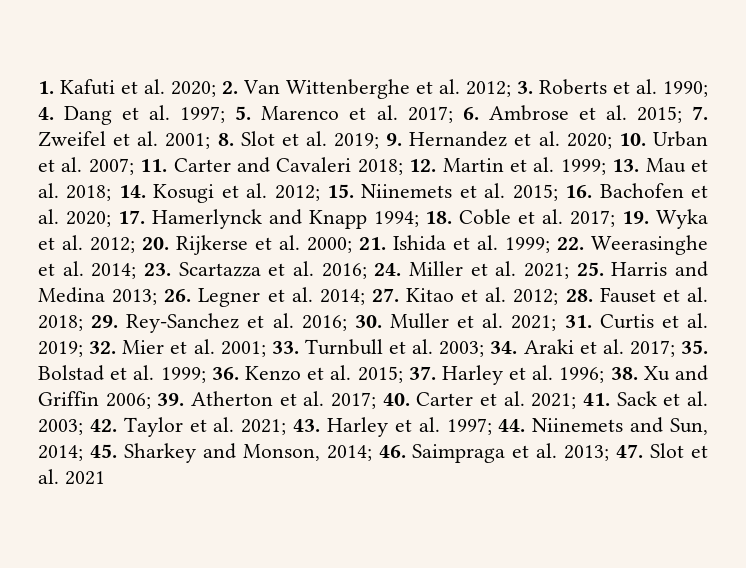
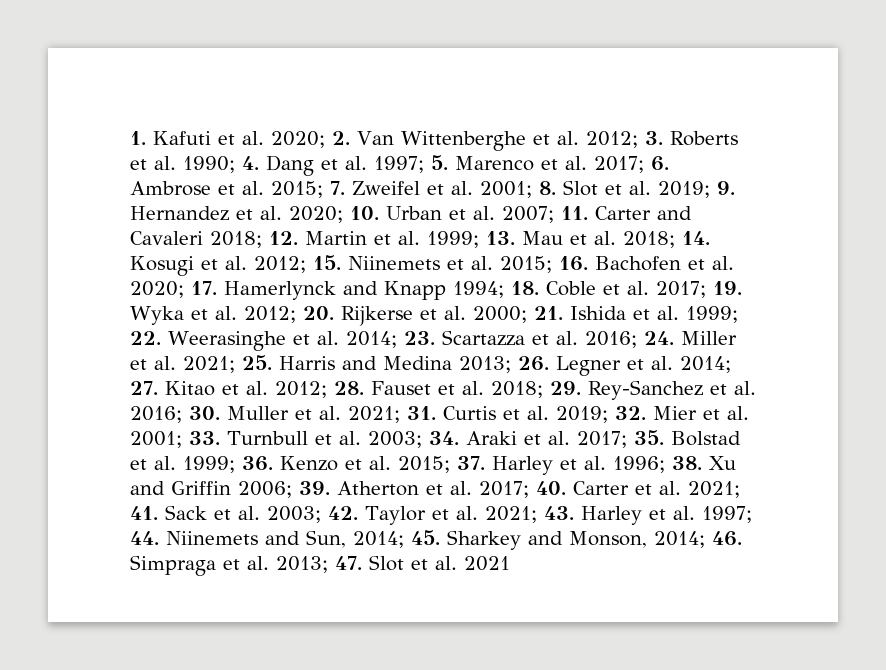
- 46. Saimpraga et al. 2013;
+ 46. Simpraga et al. 2013;

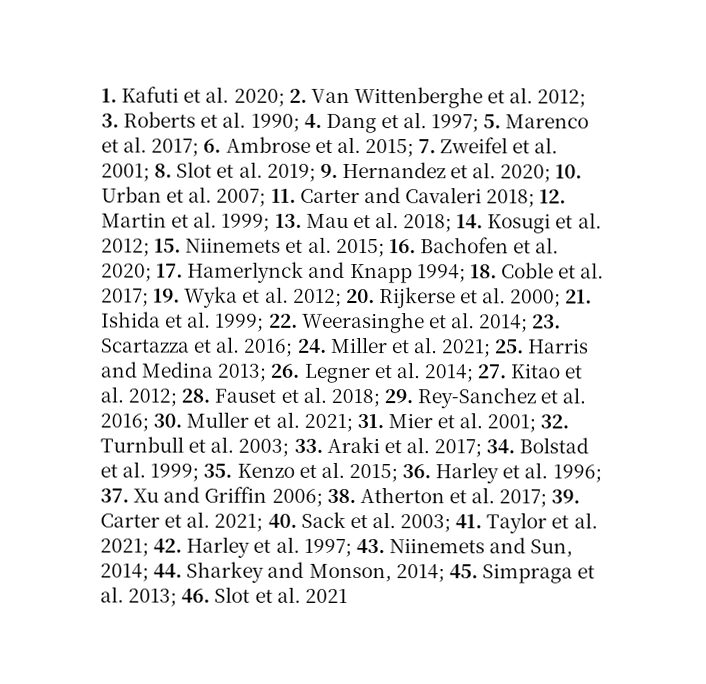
- 31. Curtis et al. 2019; 32. Mier et al. 2001;
+ 31. Mier et al. 2001;
- 33. Turnbull et al. 2003;
+ 32. Turnbull et al. 2003;
- 34. Araki et al. 2017;
+ 33. Araki et al. 2017;
- 35. Bolstad et al. 1999;
+ 34. Bolstad et al. 1999;
- 36. Kenzo et al. 2015;
+ 35. Kenzo et al. 2015;
- 37. Harley et al. 1996;
+ 36. Harley et al. 1996;
- 38. Xu and Griffin 2006;
+ 37. Xu and Griffin 2006;
- 39. Atherton et al. 2017;
+ 38. Atherton et al. 2017;
- 40. Carter et al. 2021;
+ 39. Carter et al. 2021;
- 41. Sack et al. 2003;
+ 40. Sack et al. 2003;
- 42. Taylor et al. 2021;
+ 41. Taylor et al. 2021;
- 43. Harley et al. 1997;
+ 42. Harley et al. 1997;
- 44. Niinemets and Sun, 2014;
+ 43. Niinemets and Sun, 2014;
- 45. Sharkey and Monson, 2014;
+ 44. Sharkey and Monson, 2014;
- 46. Simpraga et al. 2013;
+ 45. Simpraga et al. 2013;
- 47. Slot et al. 2021
+ 46. Slot et al. 2021

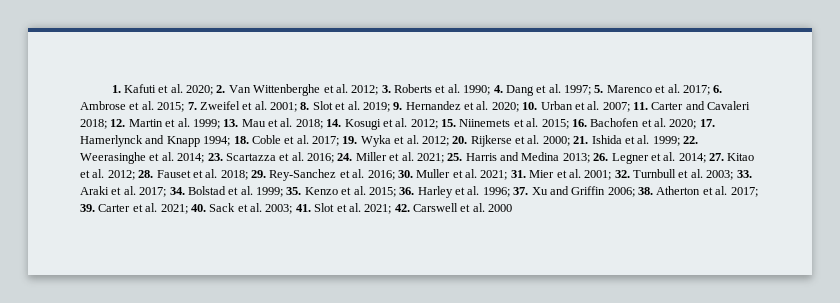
- 41. Taylor et al. 2021;
+ 41. Slot et al. 2021;
- 42. Harley et al. 1997; 43. Niinemets and Sun, 2014; 44. Sharkey and Monson, 2014; 45. Simpraga et al. 2013; 46. Slot et al. 2021
+ 42. Carswell et al. 2000

